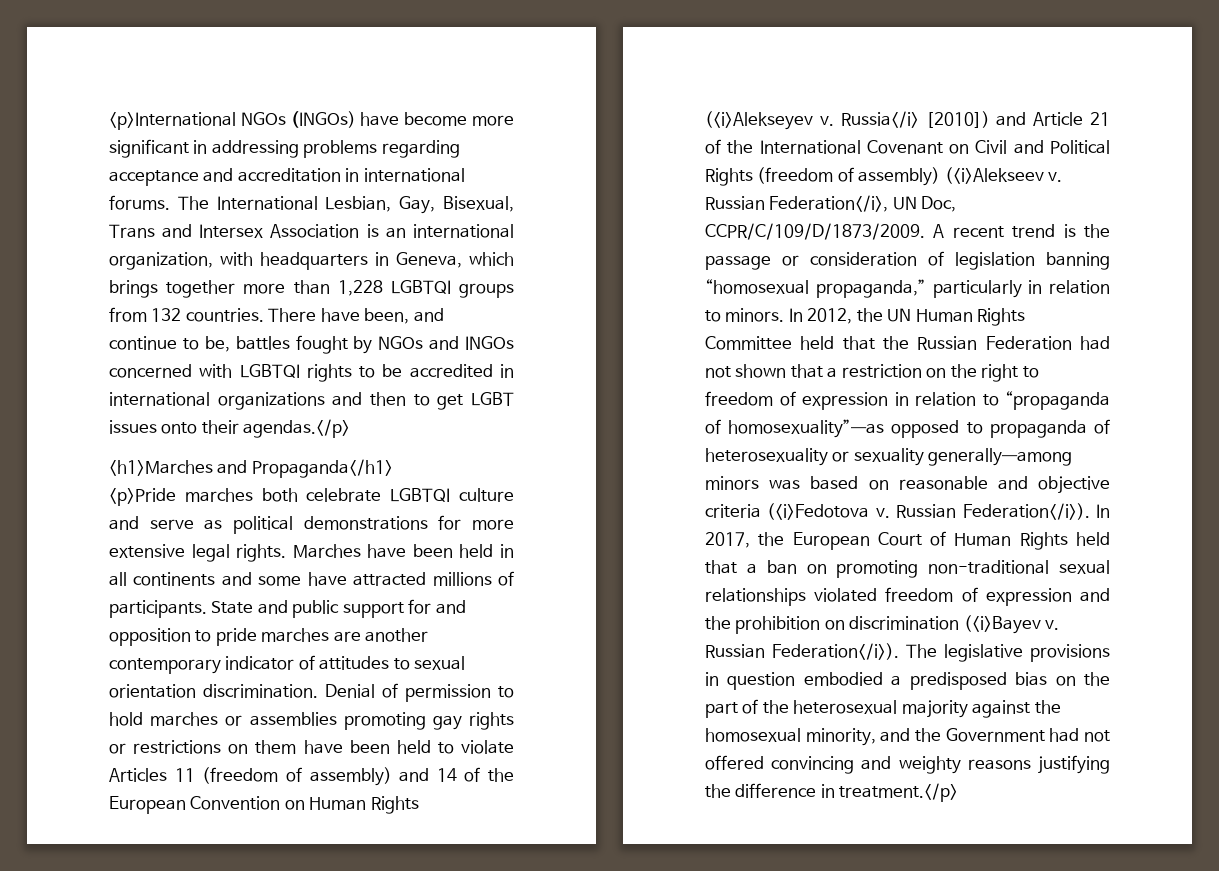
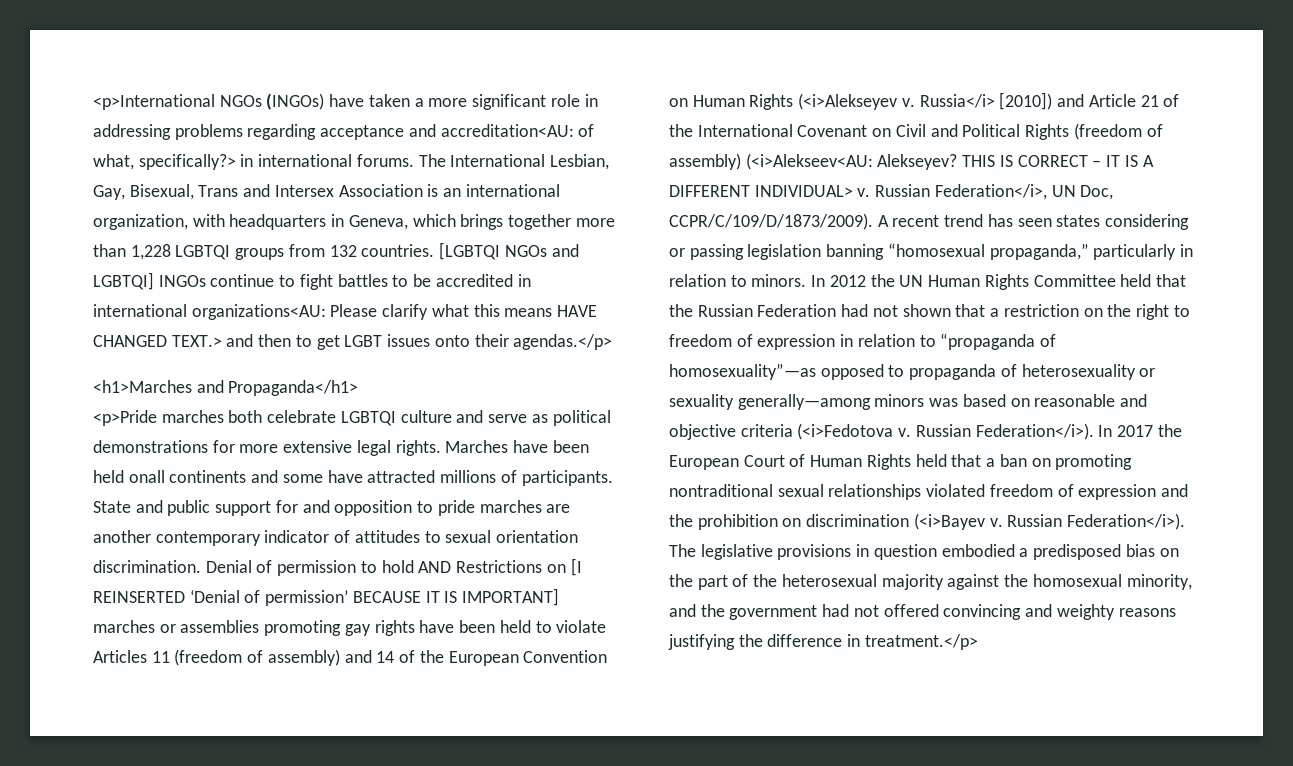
- <p>International NGOs (INGOs) have become more significant in addressing problems regarding acceptance and accreditation in international forums.
+ <p>International NGOs (INGOs) have taken a more significant role in addressing problems regarding acceptance and accreditation<AU: of what, specifically?> in international forums.
- There have been, and continue to be, battles fought by NGOs and INGOs concerned with LGBTQI rights to be accredited in international organizations and then to get LGBT issues onto their agendas.</p>
+ [LGBTQI NGOs and LGBTQI] INGOs continue to fight battles to be accredited in international organizations<AU: Please clarify what this means HAVE CHANGED TEXT.> and then to get LGBT issues onto their agendas.</p>
- Marches have been held in all continents and some have attracted millions of participants.
+ Marches have been held onall continents and some have attracted millions of participants.
- Denial of permission to hold marches or assemblies promoting gay rights or restrictions on them have been held to violate Articles 11 (freedom of assembly) and 14 of the European Convention on Human Rights (<i>Alekseyev v.
+ Denial of permission to hold AND Restrictions on [I REINSERTED ‘Denial of permission’ BECAUSE IT IS IMPORTANT] marches or assemblies promoting gay rights have been held to violate Articles 11 (freedom of assembly) and 14 of the European Convention on Human Rights (<i>Alekseyev v.
- Russia</i> [2010]) and Article 21 of the International Covenant on Civil and Political Rights (freedom of assembly) (<i>Alekseev v.
+ Russia</i> [2010]) and Article 21 of the International Covenant on Civil and Political Rights (freedom of assembly) (<i>Alekseev<AU: Alekseyev? THIS IS CORRECT – IT IS A DIFFERENT INDIVIDUAL> v.
- Russian Federation</i>, UN Doc, CCPR/C/109/D/1873/2009.
+ Russian Federation</i>, UN Doc, CCPR/C/109/D/1873/2009).
- A recent trend is the passage or consideration of legislation banning “homosexual propaganda,” particularly in relation to minors.
+ A recent trend has seen states considering or passing legislation banning “homosexual propaganda,” particularly in relation to minors.
- In 2012, the UN Human Rights Committee held that the Russian Federation had not shown that a restriction on the right to freedom of expression in relation to “propaganda of homosexuality”—as opposed to propaganda of heterosexuality or sexuality generally—among minors was based on reasonable and objective criteria (<i>Fedotova v.
+ In 2012 the UN Human Rights Committee held that the Russian Federation had not shown that a restriction on the right to freedom of expression in relation to “propaganda of homosexuality”—as opposed to propaganda of heterosexuality or sexuality generally—among minors was based on reasonable and objective criteria (<i>Fedotova v.
- In 2017, the European Court of Human Rights held that a ban on promoting non-traditional sexual relationships violated freedom of expression and the prohibition on discrimination (<i>Bayev v.
+ In 2017 the European Court of Human Rights held that a ban on promoting nontraditional sexual relationships violated freedom of expression and the prohibition on discrimination (<i>Bayev v.
- The legislative provisions in question embodied a predisposed bias on the part of the heterosexual majority against the homosexual minority, and the Government had not offered convincing and weighty reasons justifying the difference in treatment.</p>
+ The legislative provisions in question embodied a predisposed bias on the part of the heterosexual majority against the homosexual minority, and the government had not offered convincing and weighty reasons justifying the difference in treatment.</p>

